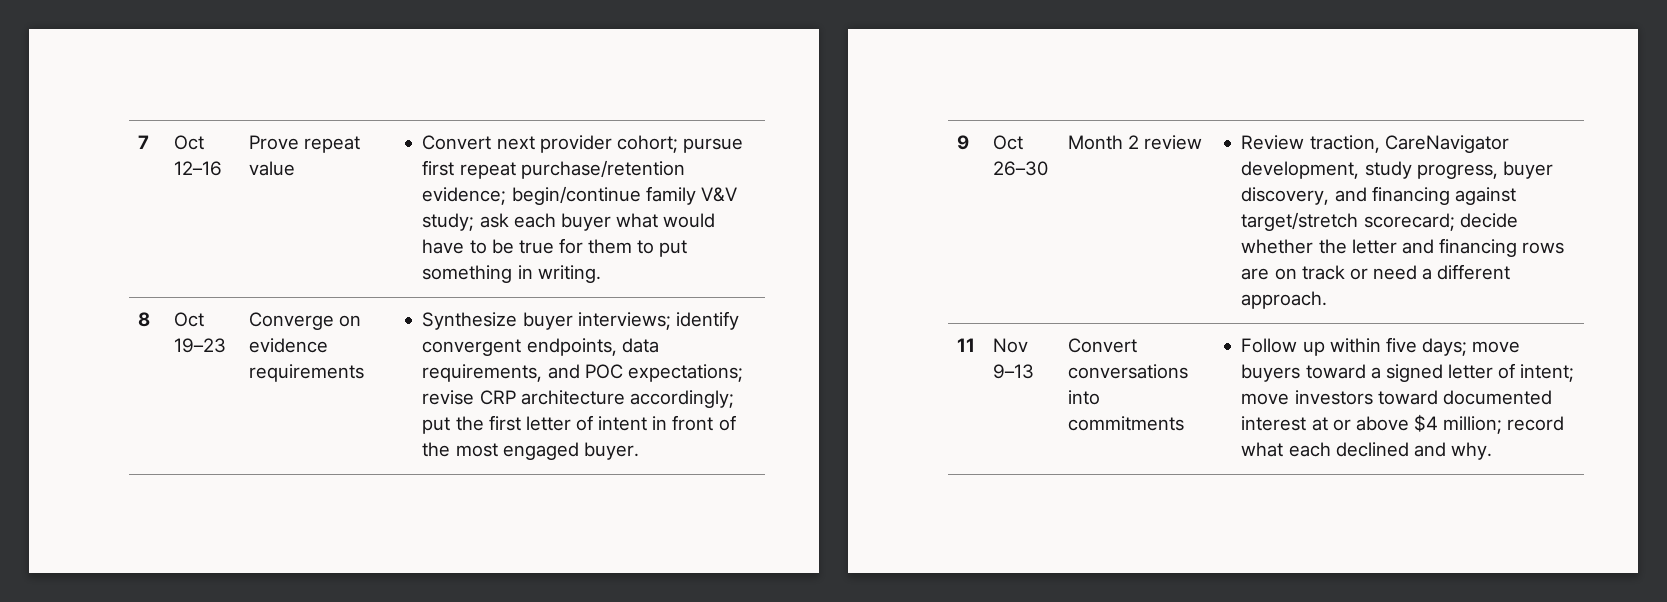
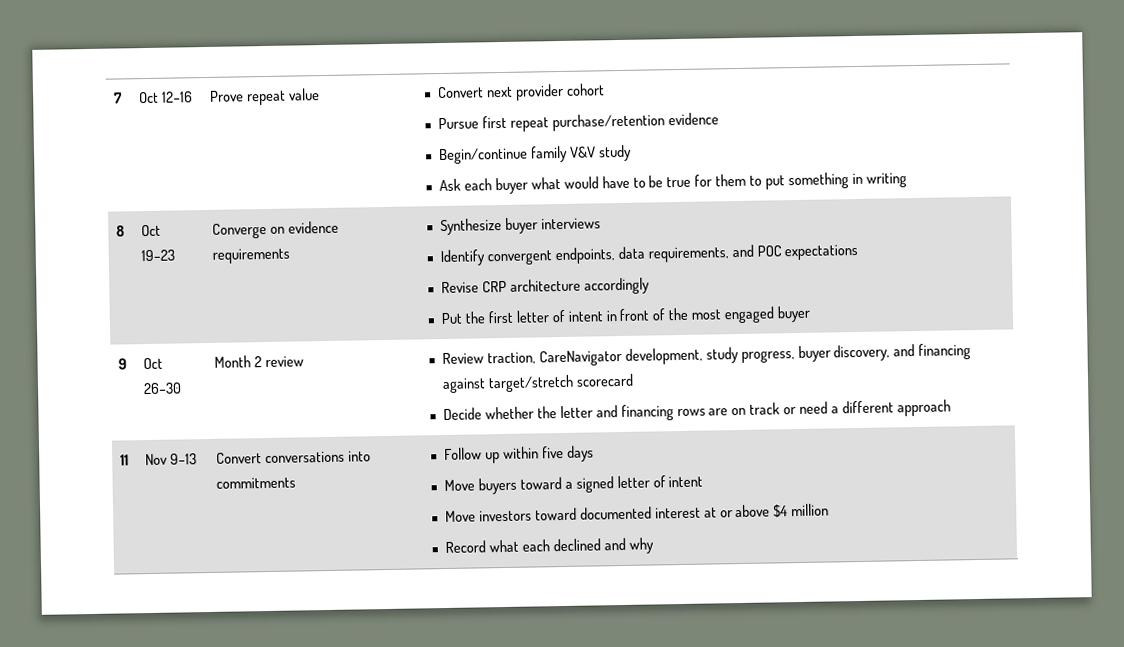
- 7 | Oct 12–16 | Prove repeat value | Convert next provider cohort; pursue first repeat purchase/retention evidence; begin/continue family V&V study; ask each buyer what would have to be true for them to put something in writing.
+ 7 | Oct 12–16 | Prove repeat value | Convert next provider cohort
+ Pursue first repeat purchase/retention evidence
+ Begin/continue family V&V study
+ Ask each buyer what would have to be true for them to put something in writing
- 8 | Oct 19–23 | Converge on evidence requirements | Synthesize buyer interviews; identify convergent endpoints, data requirements, and POC expectations; revise CRP architecture accordingly; put the first letter of intent in front of the most engaged buyer.
+ 8 | Oct 19–23 | Converge on evidence requirements | Synthesize buyer interviews
+ Identify convergent endpoints, data requirements, and POC expectations
+ Revise CRP architecture accordingly
+ Put the first letter of intent in front of the most engaged buyer
- 9 | Oct 26–30 | Month 2 review | Review traction, CareNavigator development, study progress, buyer discovery, and financing against target/stretch scorecard; decide whether the letter and financing rows are on track or need a different approach.
+ 9 | Oct 26–30 | Month 2 review | Review traction, CareNavigator development, study progress, buyer discovery, and financing against target/stretch scorecard
+ Decide whether the letter and financing rows are on track or need a different approach
- 11 | Nov 9–13 | Convert conversations into commitments | Follow up within five days; move buyers toward a signed letter of intent; move investors toward documented interest at or above $4 million; record what each declined and why.
+ 11 | Nov 9–13 | Convert conversations into commitments | Follow up within five days
+ Move buyers toward a signed letter of intent
+ Move investors toward documented interest at or above $4 million
+ Record what each declined and why

